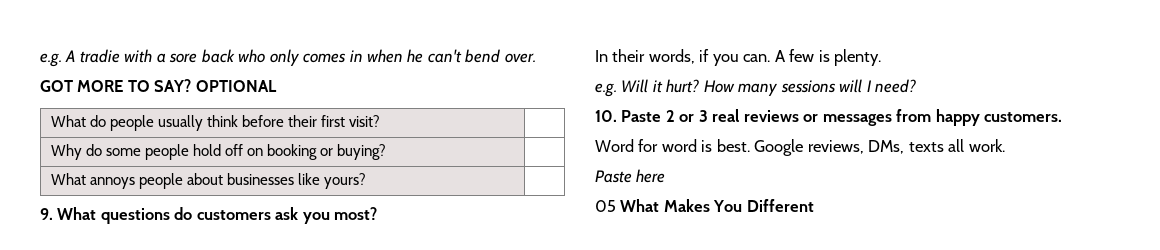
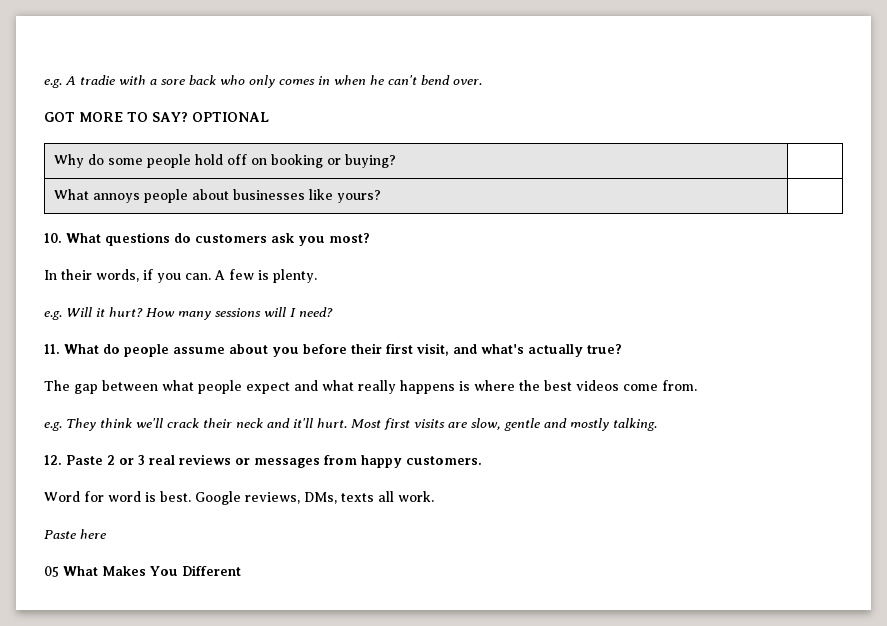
- What do people usually think before their first visit? |
- 9. What questions do customers ask you most?
+ 10. What questions do customers ask you most?
- 10. Paste 2 or 3 real reviews or messages from happy customers.
+ 11. What do people assume about you before their first visit, and what's actually true?
+ The gap between what people expect and what really happens is where the best videos come from.
+ e.g. They think we'll crack their neck and it'll hurt. Most first visits are slow, gentle and mostly talking.
+ 12. Paste 2 or 3 real reviews or messages from happy customers.

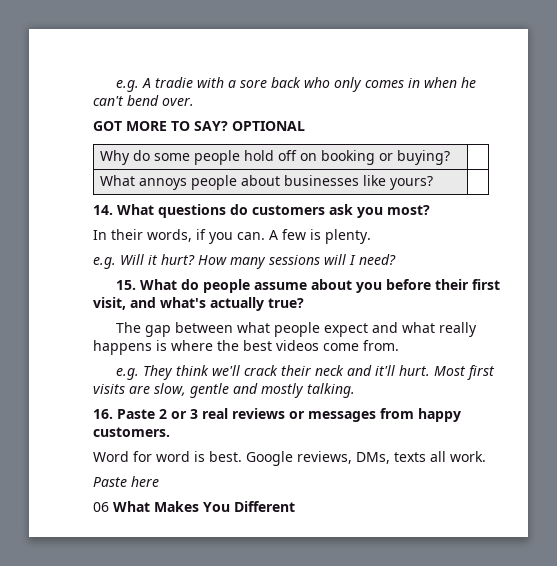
- 10. What questions do customers ask you most?
+ 14. What questions do customers ask you most?
- 11. What do people assume about you before their first visit, and what's actually true?
+ 15. What do people assume about you before their first visit, and what's actually true?
- 12. Paste 2 or 3 real reviews or messages from happy customers.
+ 16. Paste 2 or 3 real reviews or messages from happy customers.
- 05 What Makes You Different
+ 06 What Makes You Different

